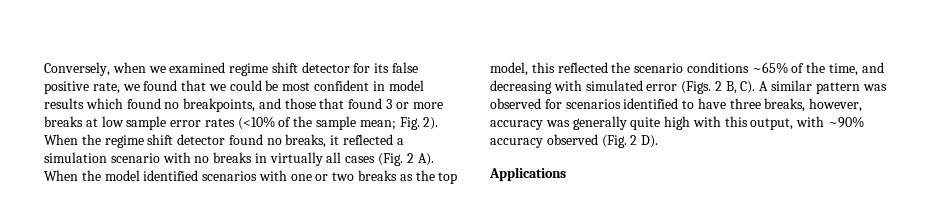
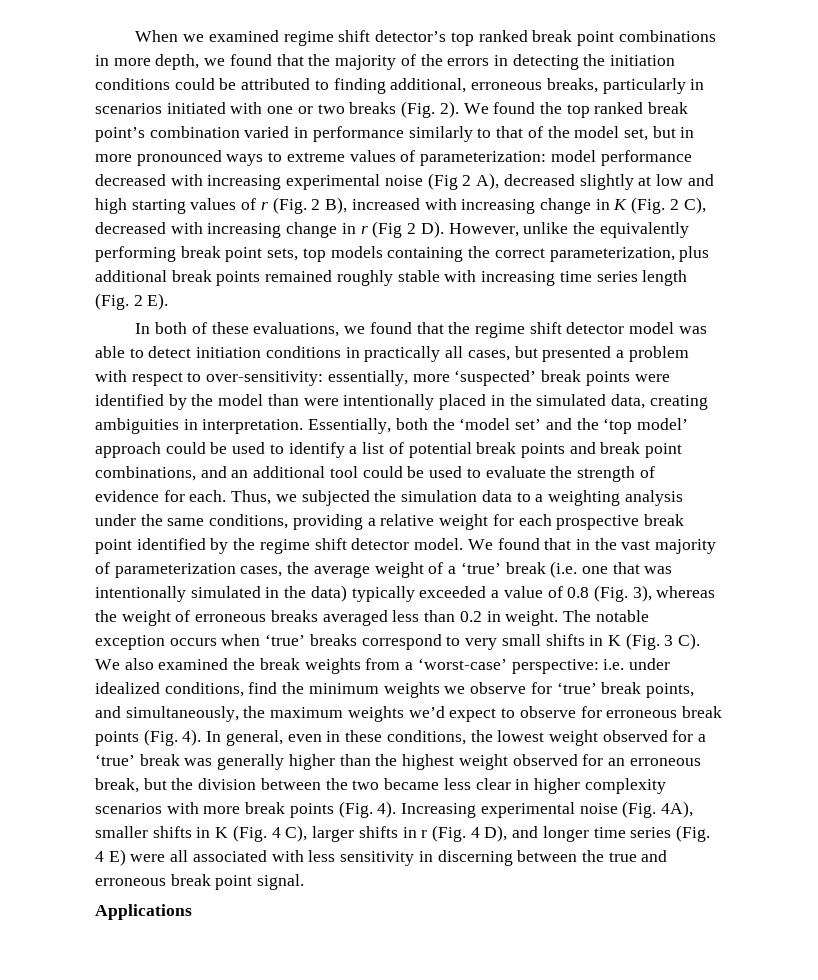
- Conversely, when we examined regime shift detector for its false positive rate, we found that we could be most confident in model results which found no breakpoints, and those that found 3 or more breaks at low sample error rates (<10% of the sample mean; Fig. 2). When the regime shift detector found no breaks, it reflected a simulation scenario with no breaks in virtually all cases (Fig. 2 A). When the model identified scenarios with one or two breaks as the top model, this reflected the scenario conditions ~65% of the time, and decreasing with simulated error (Figs. 2 B, C). A similar pattern was observed for scenarios identified to have three breaks, however, accuracy was generally quite high with this output, with ~90% accuracy observed (Fig. 2 D).
+ When we examined regime shift detector’s top ranked break point combinations in more depth, we found that the majority of the errors in detecting the initiation conditions could be attributed to finding additional, erroneous breaks, particularly in scenarios initiated with one or two breaks (Fig. 2). We found the top ranked break point’s combination varied in performance similarly to that of the model set, but in more pronounced ways to extreme values of parameterization: model performance decreased with increasing experimental noise (Fig 2 A), decreased slightly at low and high starting values of r (Fig. 2 B), increased with increasing change in K (Fig. 2 C), decreased with increasing change in r (Fig 2 D). However, unlike the equivalently performing break point sets, top models containing the correct parameterization, plus additional break points remained roughly stable with increasing time series length (Fig. 2 E).
+ In both of these evaluations, we found that the regime shift detector model was able to detect initiation conditions in practically all cases, but presented a problem with respect to over-sensitivity: essentially, more ‘suspected’ break points were identified by the model than were intentionally placed in the simulated data, creating ambiguities in interpretation. Essentially, both the ‘model set’ and the ‘top model’ approach could be used to identify a list of potential break points and break point combinations, and an additional tool could be used to evaluate the strength of evidence for each. Thus, we subjected the simulation data to a weighting analysis under the same conditions, providing a relative weight for each prospective break point identified by the regime shift detector model. We found that in the vast majority of parameterization cases, the average weight of a ‘true’ break (i.e. one that was intentionally simulated in the data) typically exceeded a value of 0.8 (Fig. 3), whereas the weight of erroneous breaks averaged less than 0.2 in weight. The notable exception occurs when ‘true’ breaks correspond to very small shifts in K (Fig. 3 C). We also examined the break weights from a ‘worst-case’ perspective: i.e. under idealized conditions, find the minimum weights we observe for ‘true’ break points, and simultaneously, the maximum weights we’d expect to observe for erroneous break points (Fig. 4). In general, even in these conditions, the lowest weight observed for a ‘true’ break was generally higher than the highest weight observed for an erroneous break, but the division between the two became less clear in higher complexity scenarios with more break points (Fig. 4). Increasing experimental noise (Fig. 4A), smaller shifts in K (Fig. 4 C), larger shifts in r (Fig. 4 D), and longer time series (Fig. 4 E) were all associated with less sensitivity in discerning between the true and erroneous break point signal.

